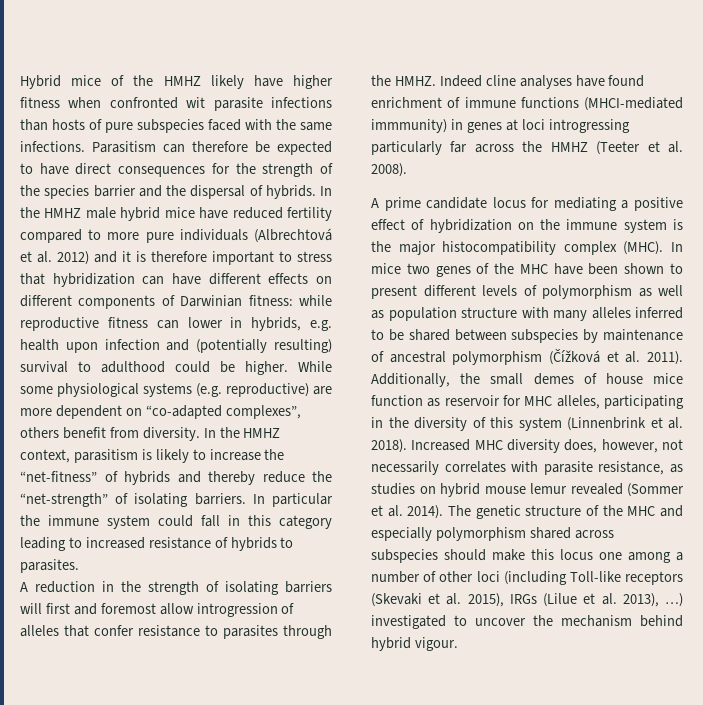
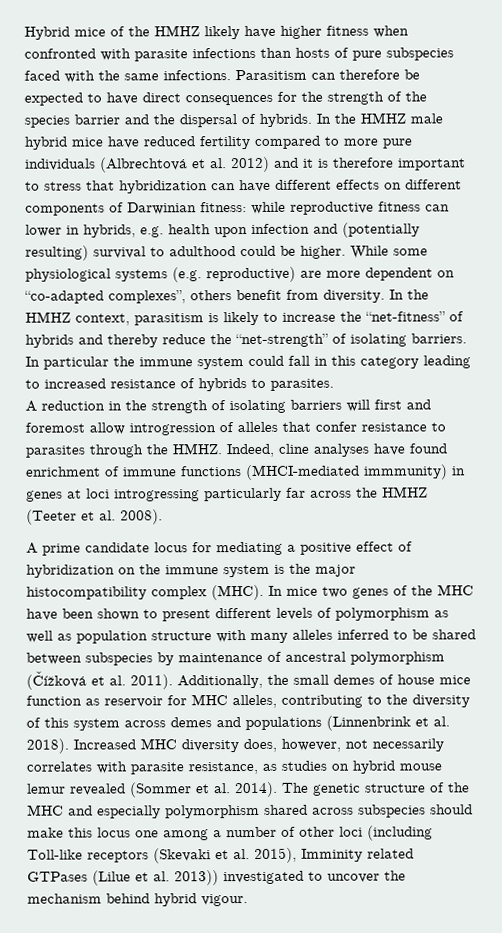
- Hybrid mice of the HMHZ likely have higher fitness when confronted wit parasite infections than hosts of pure subspecies faced with the same infections.
+ Hybrid mice of the HMHZ likely have higher fitness when confronted with parasite infections than hosts of pure subspecies faced with the same infections.
- Indeed cline analyses have found enrichment of immune functions (MHCI-mediated immmunity) in genes at loci introgressing particularly far across the HMHZ (Teeter et al. 2008).
+ Indeed, cline analyses have found enrichment of immune functions (MHCI-mediated immmunity) in genes at loci introgressing particularly far across the HMHZ (Teeter et al. 2008).
- Additionally, the small demes of house mice function as reservoir for MHC alleles, participating in the diversity of this system (Linnenbrink et al. 2018).
+ Additionally, the small demes of house mice function as reservoir for MHC alleles, contributing to the diversity of this system across demes and populations (Linnenbrink et al. 2018).
- The genetic structure of the MHC and especially polymorphism shared across subspecies should make this locus one among a number of other loci (including Toll-like receptors (Skevaki et al. 2015), IRGs (Lilue et al. 2013), …) investigated to uncover the mechanism behind hybrid vigour.
+ The genetic structure of the MHC and especially polymorphism shared across subspecies should make this locus one among a number of other loci (including Toll-like receptors (Skevaki et al. 2015), Imminity related GTPases (Lilue et al. 2013)) investigated to uncover the mechanism behind hybrid vigour.

